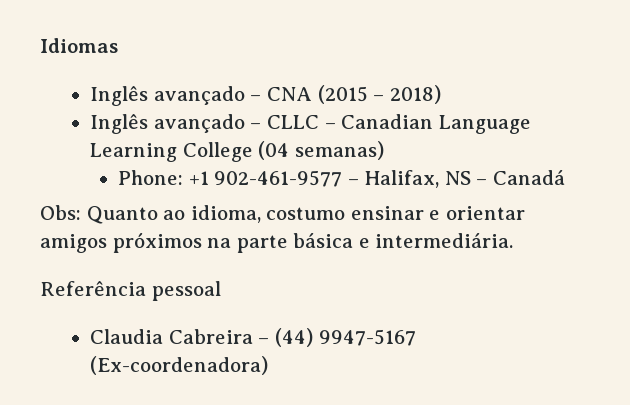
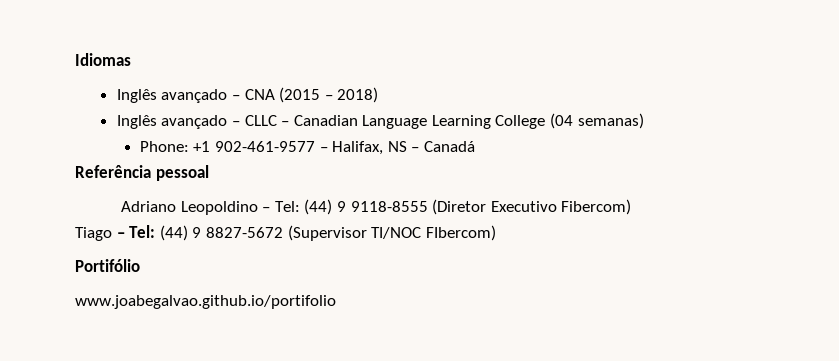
- Obs: Quanto ao idioma, costumo ensinar e orientar amigos próximos na parte básica e intermediária.
  Referência pessoal
- Claudia Cabreira – (44) 9947-5167 (Ex-coordenadora)
+ Adriano Leopoldino – Tel: (44) 9 9118-8555 (Diretor Executivo Fibercom)
+ Tiago – Tel: (44) 9 8827-5672 (Supervisor TI/NOC FIbercom)
+ Portifólio
+ www.joabegalvao.github.io/portifolio

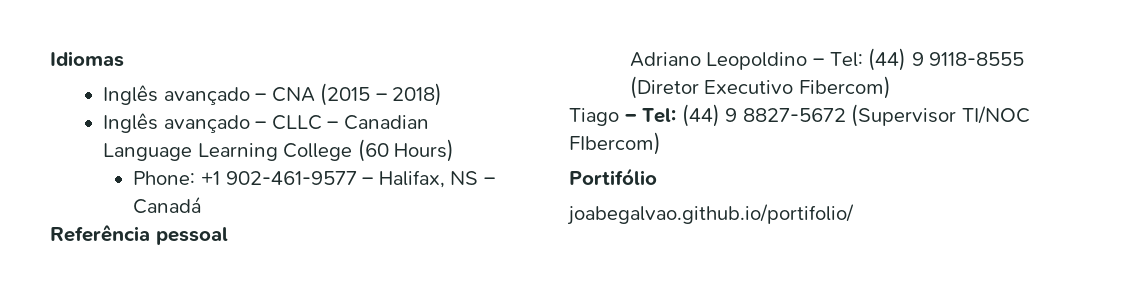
- Inglês avançado – CLLC – Canadian Language Learning College (04 semanas)
+ Inglês avançado – CLLC – Canadian Language Learning College (60 Hours)
- www.joabegalvao.github.io/portifolio
+ joabegalvao.github.io/portifolio/

